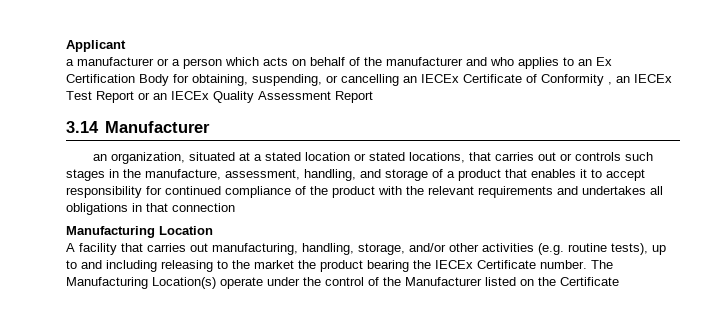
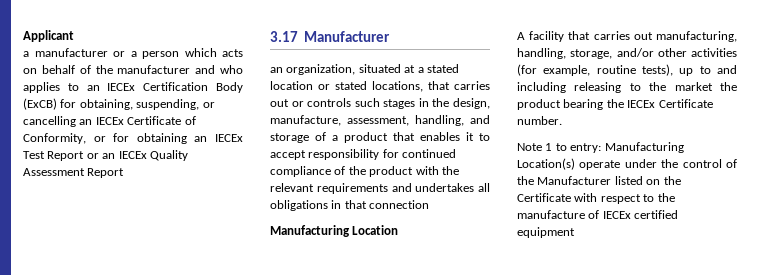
- a manufacturer or a person which acts on behalf of the manufacturer and who applies to an Ex Certification Body for obtaining, suspending, or cancelling an IECEx Certificate of Conformity , an IECEx Test Report or an IECEx Quality Assessment Report
+ a manufacturer or a person which acts on behalf of the manufacturer and who applies to an IECEx Certification Body (ExCB) for obtaining, suspending, or cancelling an IECEx Certificate of Conformity, or for obtaining an IECEx Test Report or an IECEx Quality Assessment Report
- 3.14 Manufacturer
+ 3.17 Manufacturer
- an organization, situated at a stated location or stated locations, that carries out or controls such stages in the manufacture, assessment, handling, and storage of a product that enables it to accept responsibility for continued compliance of the product with the relevant requirements and undertakes all obligations in that connection
+ an organization, situated at a stated location or stated locations, that carries out or controls such stages in the design, manufacture, assessment, handling, and storage of a product that enables it to accept responsibility for continued compliance of the product with the relevant requirements and undertakes all obligations in that connection
- A facility that carries out manufacturing, handling, storage, and/or other activities (e.g. routine tests), up to and including releasing to the market the product bearing the IECEx Certificate number. The Manufacturing Location(s) operate under the control of the Manufacturer listed on the Certificate
+ A facility that carries out manufacturing, handling, storage, and/or other activities (for example, routine tests), up to and including releasing to the market the product bearing the IECEx Certificate number.
+ Note 1 to entry: Manufacturing Location(s) operate under the control of the Manufacturer listed on the Certificate with respect to the manufacture of IECEx certified equipment

